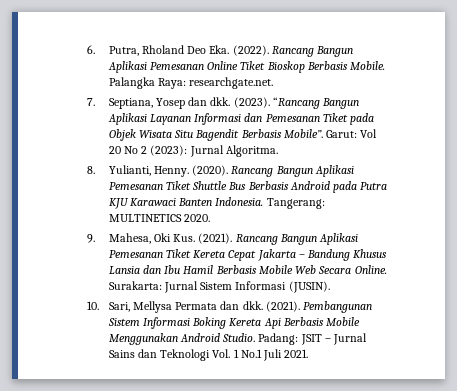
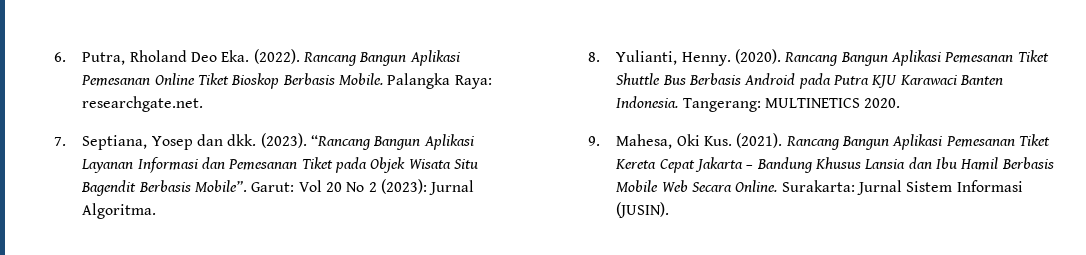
- 10. Sari, Mellysa Permata dan dkk. (2021). Pembangunan Sistem Informasi Boking Kereta Api Berbasis Mobile Menggunakan Android Studio. Padang: JSIT – Jurnal Sains dan Teknologi Vol. 1 No.1 Juli 2021.

